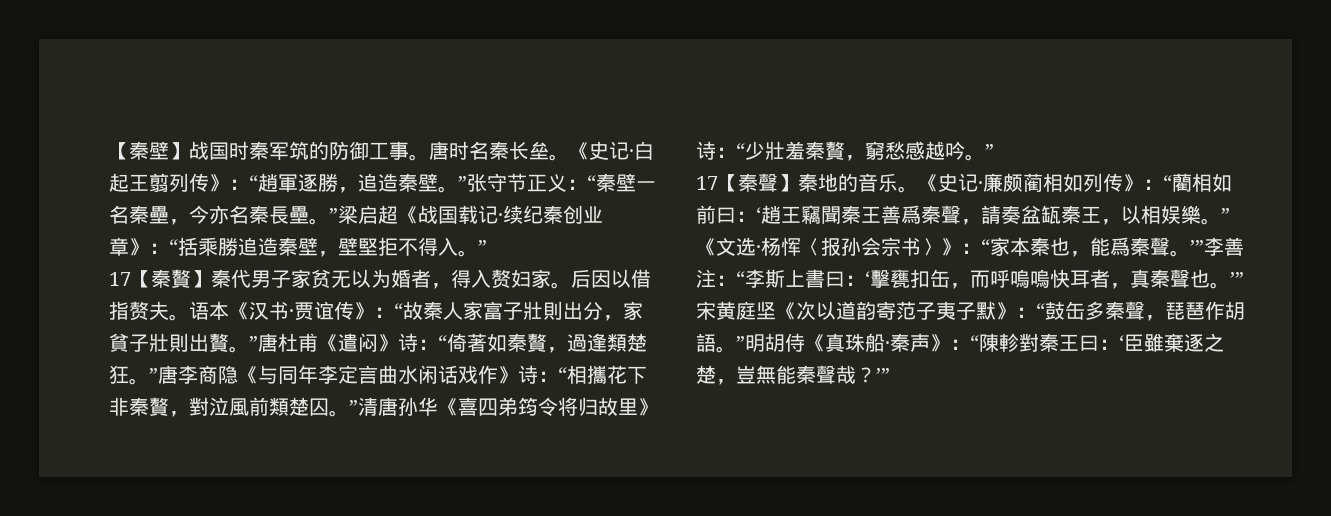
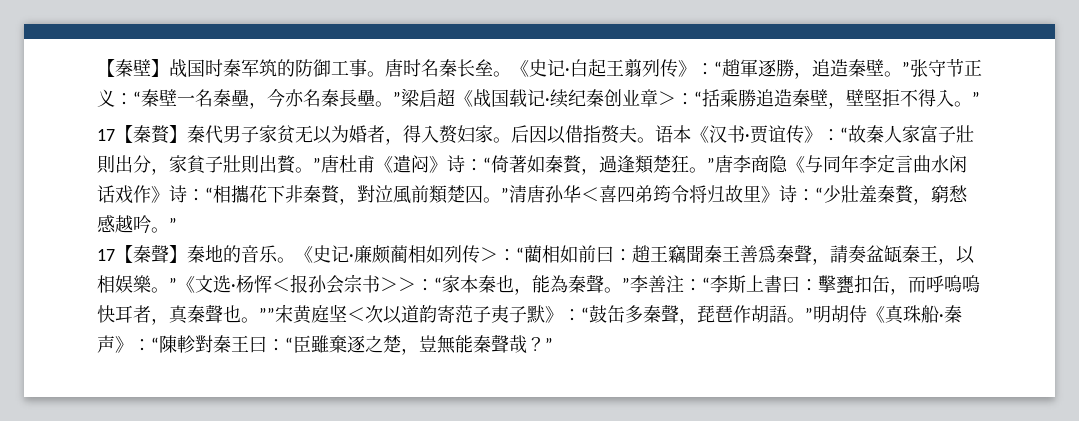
- 《史记·白起王翦列传》：“趙軍逐勝，追造秦壁。”张守节正义：“秦壁一名秦壘，今亦名秦長壘。”梁启超《战国载记·续纪秦创业章》：“括乘勝追造秦壁，壁堅拒不得入。”
+ 《史记·白起王翦列传》：“趙軍逐勝，追造秦壁。”张守节正义：“秦壁一名秦壘，今亦名秦長壘。”梁启超《战国载记·续纪秦创业章＞：“括乘勝追造秦壁，壁堅拒不得入。”
- “相攜花下非秦贅，對泣風前類楚囚。”清唐孙华《喜四弟筠令将归故里》诗：
+ “相攜花下非秦贅，對泣風前類楚囚。”清唐孙华＜喜四弟筠令将归故里》诗：
- 《史记·廉颇蔺相如列传》：
+ 《史记·廉颇蔺相如列传＞：
- ‘趙王竊聞秦王善爲秦聲，請奏盆缻秦王，以相娱樂。”《文选·杨恽〈报孙会宗书〉》：
+ 趙王竊聞秦王善爲秦聲，請奏盆缻秦王，以相娱樂。”《文选·杨恽＜报孙会宗书＞＞：
- “家本秦也，能爲秦聲。’”李善注：
+ “家本秦也，能為秦聲。”李善注：
- ‘擊甕扣缶，而呼嗚嗚快耳者，真秦聲也。’”宋黄庭坚《次以道韵寄范子夷子默》：
+ 擊甕扣缶，而呼嗚嗚快耳者，真秦聲也。””宋黄庭坚＜次以道韵寄范子夷子默》：
- ‘臣雖棄逐之楚，豈無能秦聲哉？’”
+ “臣雖棄逐之楚，豈無能秦聲哉？”

